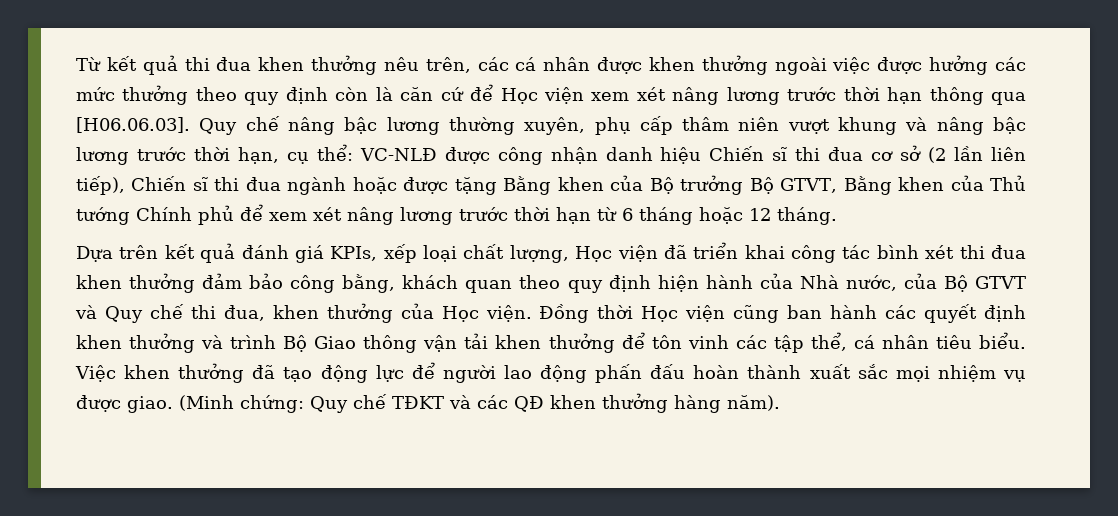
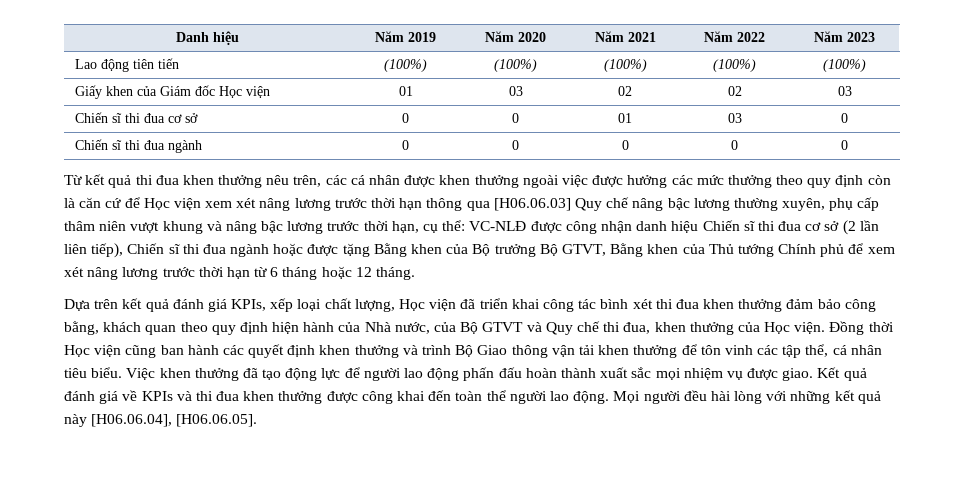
+ Danh hiệu | Năm 2019 | Năm 2020 | Năm 2021 | Năm 2022 | Năm 2023
+ Lao động tiên tiến | (100%) | (100%) | (100%) | (100%) | (100%)
+ Giấy khen của Giám đốc Học viện | 01 | 03 | 02 | 02 | 03
+ Chiến sĩ thi đua cơ sở | 0 | 0 | 01 | 03 | 0
+ Chiến sĩ thi đua ngành | 0 | 0 | 0 | 0 | 0
- Từ kết quả thi đua khen thưởng nêu trên, các cá nhân được khen thưởng ngoài việc được hưởng các mức thưởng theo quy định còn là căn cứ để Học viện xem xét nâng lương trước thời hạn thông qua [H06.06.03]. Quy chế nâng bậc lương thường xuyên, phụ cấp thâm niên vượt khung và nâng bậc lương trước thời hạn, cụ thể:
+ Từ kết quả thi đua khen thưởng nêu trên, các cá nhân được khen thưởng ngoài việc được hưởng các mức thưởng theo quy định còn là căn cứ để Học viện xem xét nâng lương trước thời hạn thông qua [H06.06.03] Quy chế nâng bậc lương thường xuyên, phụ cấp thâm niên vượt khung và nâng bậc lương trước thời hạn, cụ thể:
- (Minh chứng: Quy chế TĐKT và các QĐ khen thưởng hàng năm).
+ Kết quả đánh giá về KPIs và thi đua khen thưởng được công khai đến toàn thể người lao động. Mọi người đều hài lòng với những kết quả này [H06.06.04], [H06.06.05].

